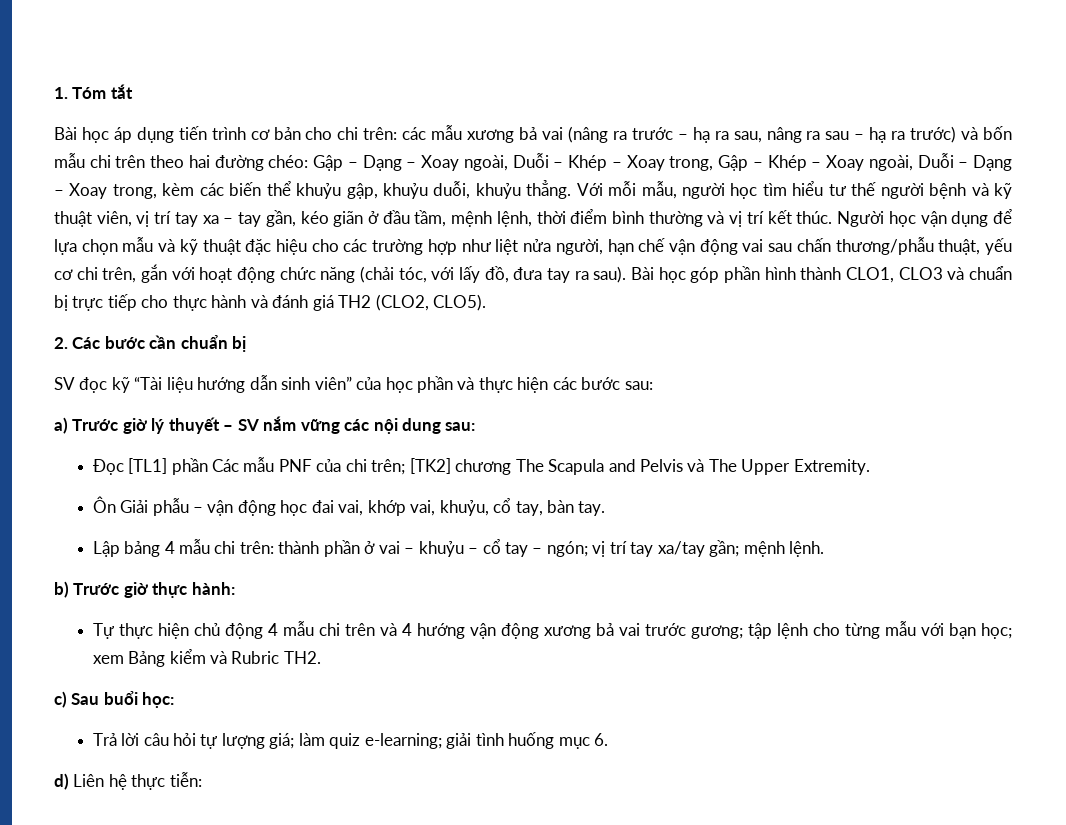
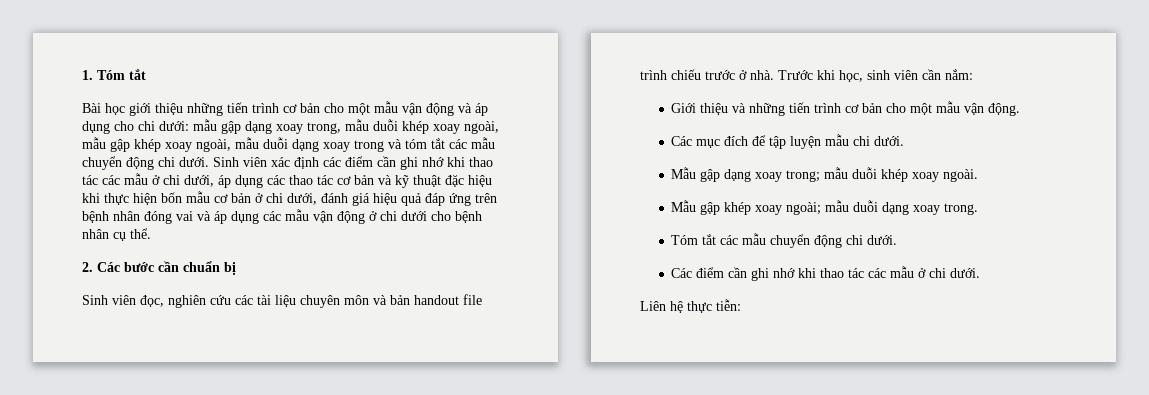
- Bài học áp dụng tiến trình cơ bản cho chi trên: các mẫu xương bả vai (nâng ra trước – hạ ra sau, nâng ra sau – hạ ra trước) và bốn mẫu chi trên theo hai đường chéo: Gập – Dạng – Xoay ngoài, Duỗi – Khép – Xoay trong, Gập – Khép – Xoay ngoài, Duỗi – Dạng – Xoay trong, kèm các biến thể khuỷu gập, khuỷu duỗi, khuỷu thẳng. Với mỗi mẫu, người học tìm hiểu tư thế người bệnh và kỹ thuật viên, vị trí tay xa – tay gần, kéo giãn ở đầu tầm, mệnh lệnh, thời điểm bình thường và vị trí kết thúc. Người học vận dụng để lựa chọn mẫu và kỹ thuật đặc hiệu cho các trường hợp như liệt nửa người, hạn chế vận động vai sau chấn thương/phẫu thuật, yếu cơ chi trên, gắn với hoạt động chức năng (chải tóc, với lấy đồ, đưa tay ra sau). Bài học góp phần hình thành CLO1, CLO3 và chuẩn bị trực tiếp cho thực hành và đánh giá TH2 (CLO2, CLO5).
+ Bài học giới thiệu những tiến trình cơ bản cho một mẫu vận động và áp dụng cho chi dưới: mẫu gập dạng xoay trong, mẫu duỗi khép xoay ngoài, mẫu gập khép xoay ngoài, mẫu duỗi dạng xoay trong và tóm tắt các mẫu chuyển động chi dưới. Sinh viên xác định các điểm cần ghi nhớ khi thao tác các mẫu ở chi dưới, áp dụng các thao tác cơ bản và kỹ thuật đặc hiệu khi thực hiện bốn mẫu cơ bản ở chi dưới, đánh giá hiệu quả đáp ứng trên bệnh nhân đóng vai và áp dụng các mẫu vận động ở chi dưới cho bệnh nhân cụ thể.
- SV đọc kỹ “Tài liệu hướng dẫn sinh viên” của học phần và thực hiện các bước sau:
- a) Trước giờ lý thuyết – SV nắm vững các nội dung sau:
- Đọc [TL1] phần Các mẫu PNF của chi trên; [TK2] chương The Scapula and Pelvis và The Upper Extremity.
- Ôn Giải phẫu – vận động học đai vai, khớp vai, khuỷu, cổ tay, bàn tay.
- Lập bảng 4 mẫu chi trên: thành phần ở vai – khuỷu – cổ tay – ngón; vị trí tay xa/tay gần; mệnh lệnh.
- b) Trước giờ thực hành:
- Tự thực hiện chủ động 4 mẫu chi trên và 4 hướng vận động xương bả vai trước gương; tập lệnh cho từng mẫu với bạn học; xem Bảng kiểm và Rubric TH2.
- c) Sau buổi học:
- Trả lời câu hỏi tự lượng giá; làm quiz e-learning; giải tình huống mục 6.
- d) Liên hệ thực tiễn:
+ Sinh viên đọc, nghiên cứu các tài liệu chuyên môn và bản handout file trình chiếu trước ở nhà. Trước khi học, sinh viên cần nắm:
+ Giới thiệu và những tiến trình cơ bản cho một mẫu vận động.
+ Các mục đích để tập luyện mẫu chi dưới.
+ Mẫu gập dạng xoay trong; mẫu duỗi khép xoay ngoài.
+ Mẫu gập khép xoay ngoài; mẫu duỗi dạng xoay trong.
+ Tóm tắt các mẫu chuyển động chi dưới.
+ Các điểm cần ghi nhớ khi thao tác các mẫu ở chi dưới.
+ Liên hệ thực tiễn:

